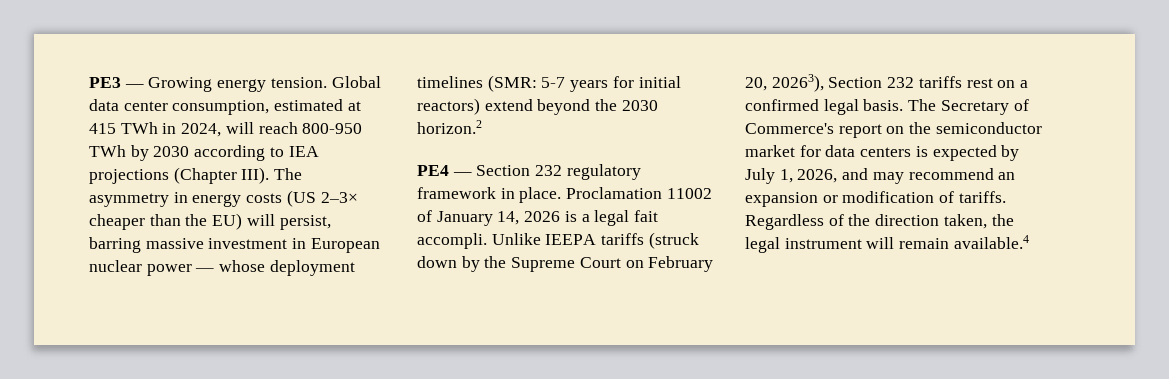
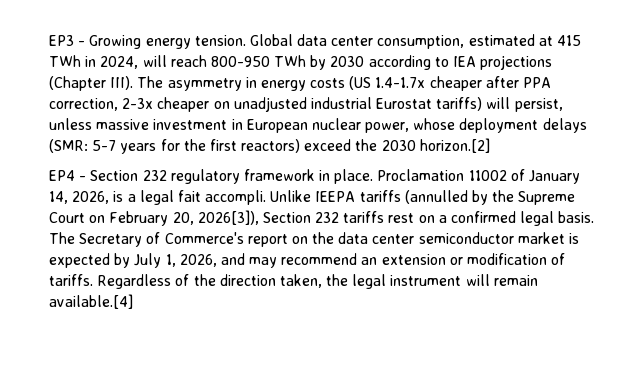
- PE3 — Growing energy tension.
+ EP3 - Growing energy tension.
- The asymmetry in energy costs (US 2–3× cheaper than the EU) will persist, barring massive investment in European nuclear power — whose deployment timelines (SMR: 5-7 years for initial reactors) extend beyond the 2030 horizon.2
- PE4 — Section 232 regulatory framework in place.
+ The asymmetry in energy costs (US 1.4-1.7x cheaper after PPA correction, 2-3x cheaper on unadjusted industrial Eurostat tariffs) will persist, unless massive investment in European nuclear power, whose deployment delays (SMR: 5-7 years for the first reactors) exceed the 2030 horizon.[2]
+ EP4 - Section 232 regulatory framework in place.
- Proclamation 11002 of January 14, 2026 is a legal fait accompli.
+ Proclamation 11002 of January 14, 2026, is a legal fait accompli.
- Unlike IEEPA tariffs (struck down by the Supreme Court on February 20, 20263), Section 232 tariffs rest on a confirmed legal basis.
+ Unlike IEEPA tariffs (annulled by the Supreme Court on February 20, 2026[3]), Section 232 tariffs rest on a confirmed legal basis.
- The Secretary of Commerce's report on the semiconductor market for data centers is expected by July 1, 2026, and may recommend an expansion or modification of tariffs.
+ The Secretary of Commerce's report on the data center semiconductor market is expected by July 1, 2026, and may recommend an extension or modification of tariffs.
- Regardless of the direction taken, the legal instrument will remain available.4
+ Regardless of the direction taken, the legal instrument will remain available.[4]

